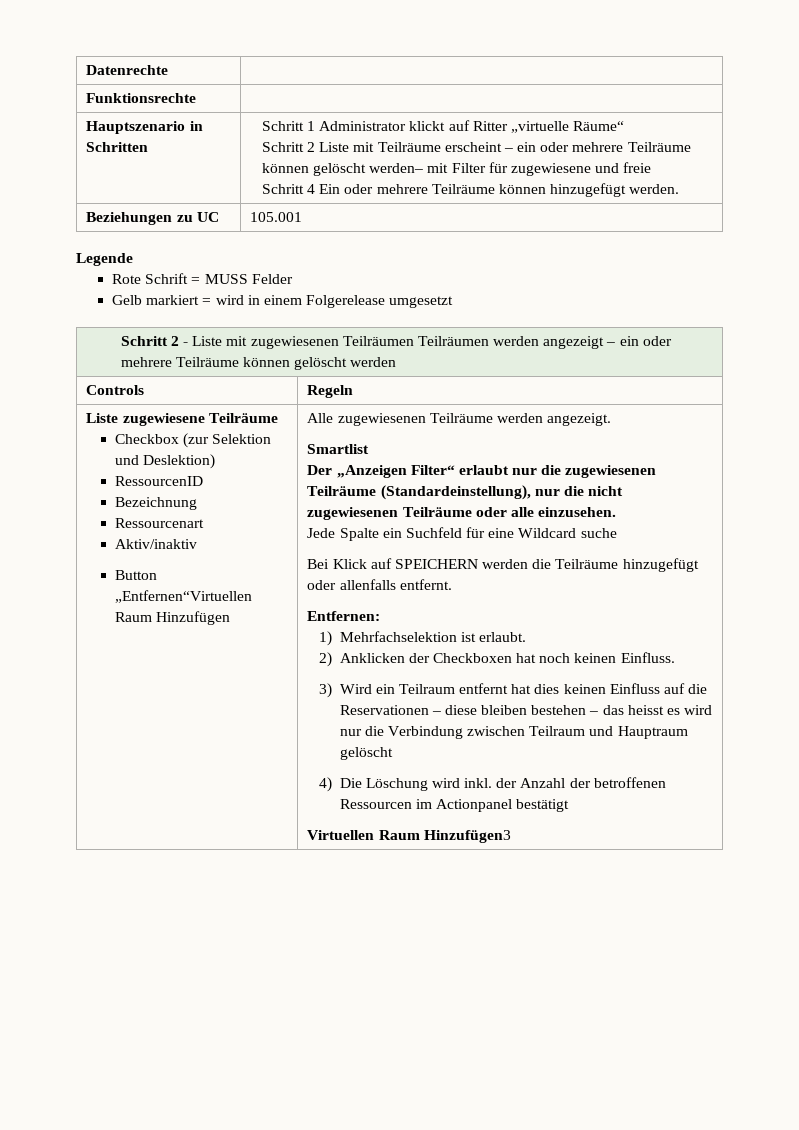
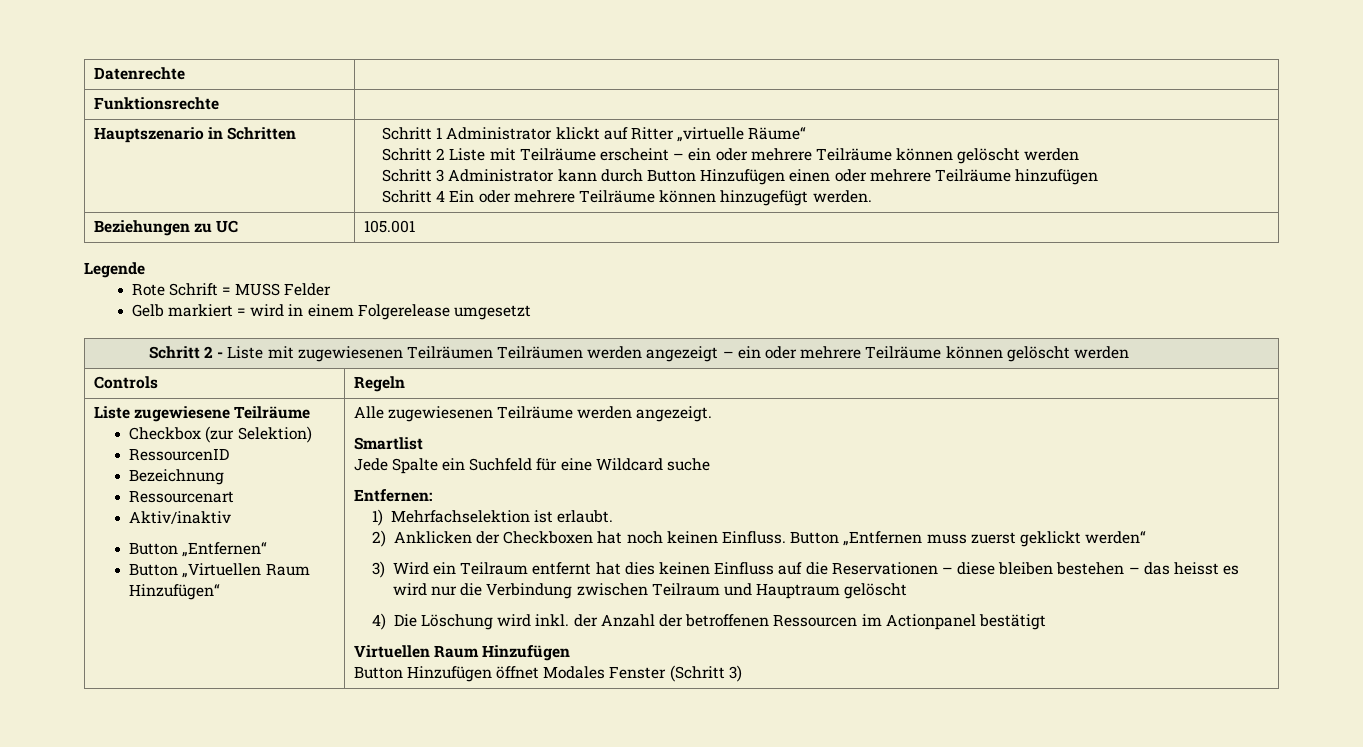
- Schritt 2 Liste mit Teilräume erscheint – ein oder mehrere Teilräume können gelöscht werden– mit Filter für zugewiesene und freie
+ Schritt 2 Liste mit Teilräume erscheint – ein oder mehrere Teilräume können gelöscht werden
+ Schritt 3 Administrator kann durch Button Hinzufügen einen oder mehrere Teilräume hinzufügen
- Checkbox (zur Selektion und Deslektion)
+ Checkbox (zur Selektion)
- Button „Entfernen“Virtuellen Raum Hinzufügen
+ Button „Entfernen“
+ Button „Virtuellen Raum Hinzufügen“
- Der „Anzeigen Filter“ erlaubt nur die zugewiesenen Teilräume (Standardeinstellung), nur die nicht zugewiesenen Teilräume oder alle einzusehen.
- Bei Klick auf SPEICHERN werden die Teilräume hinzugefügt oder allenfalls entfernt.
+ Button „Entfernen muss zuerst geklickt werden“
- Virtuellen Raum Hinzufügen3
+ Virtuellen Raum Hinzufügen
+ Button Hinzufügen öffnet Modales Fenster (Schritt 3)

